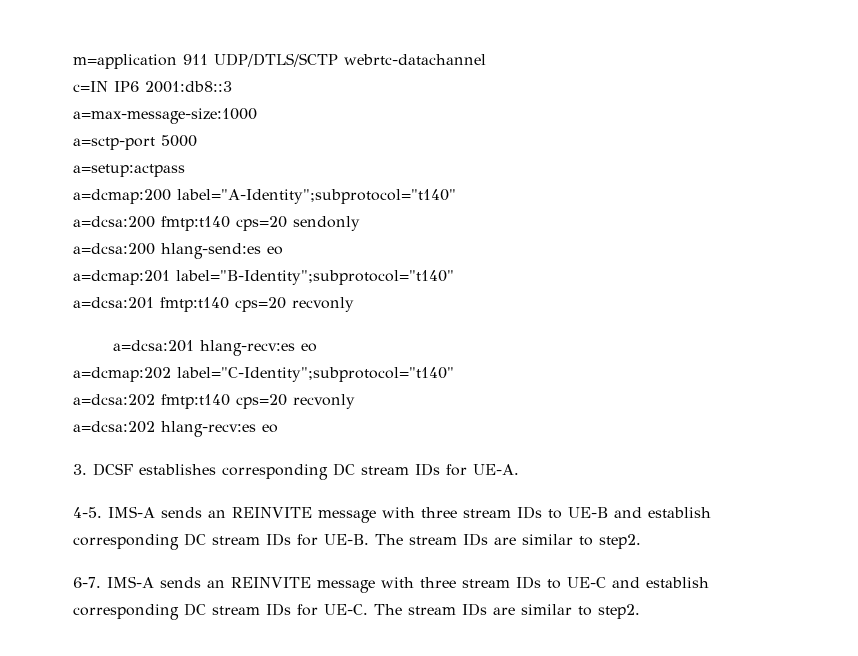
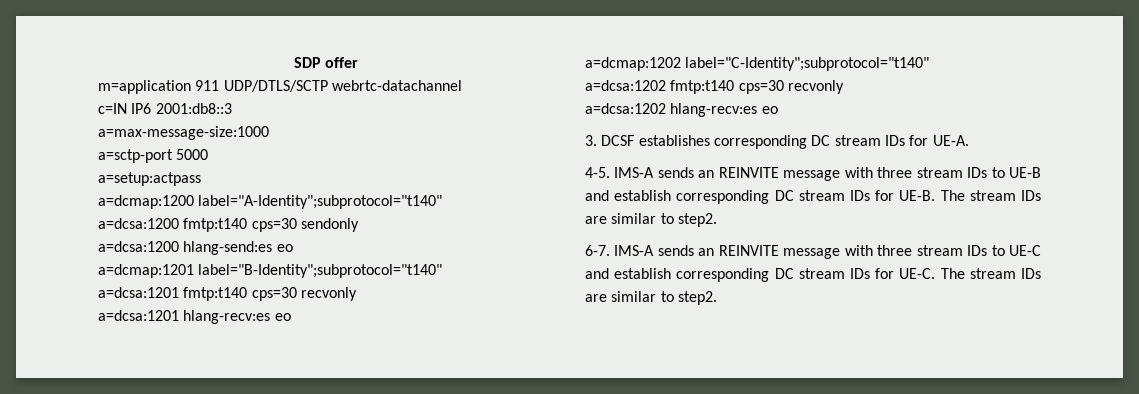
+ SDP offer
- a=dcmap:200 label="A-Identity";subprotocol="t140"
+ a=dcmap:1200 label="A-Identity";subprotocol="t140"
- a=dcsa:200 fmtp:t140 cps=20 sendonly
+ a=dcsa:1200 fmtp:t140 cps=30 sendonly
- a=dcsa:200 hlang-send:es eo
+ a=dcsa:1200 hlang-send:es eo
- a=dcmap:201 label="B-Identity";subprotocol="t140"
+ a=dcmap:1201 label="B-Identity";subprotocol="t140"
- a=dcsa:201 fmtp:t140 cps=20 recvonly
- a=dcsa:201 hlang-recv:es eo
- a=dcmap:202 label="C-Identity";subprotocol="t140"
+ a=dcsa:1201 fmtp:t140 cps=30 recvonly
+ a=dcsa:1201 hlang-recv:es eo
+ a=dcmap:1202 label="C-Identity";subprotocol="t140"
- a=dcsa:202 fmtp:t140 cps=20 recvonly
- a=dcsa:202 hlang-recv:es eo
+ a=dcsa:1202 fmtp:t140 cps=30 recvonly
+ a=dcsa:1202 hlang-recv:es eo

